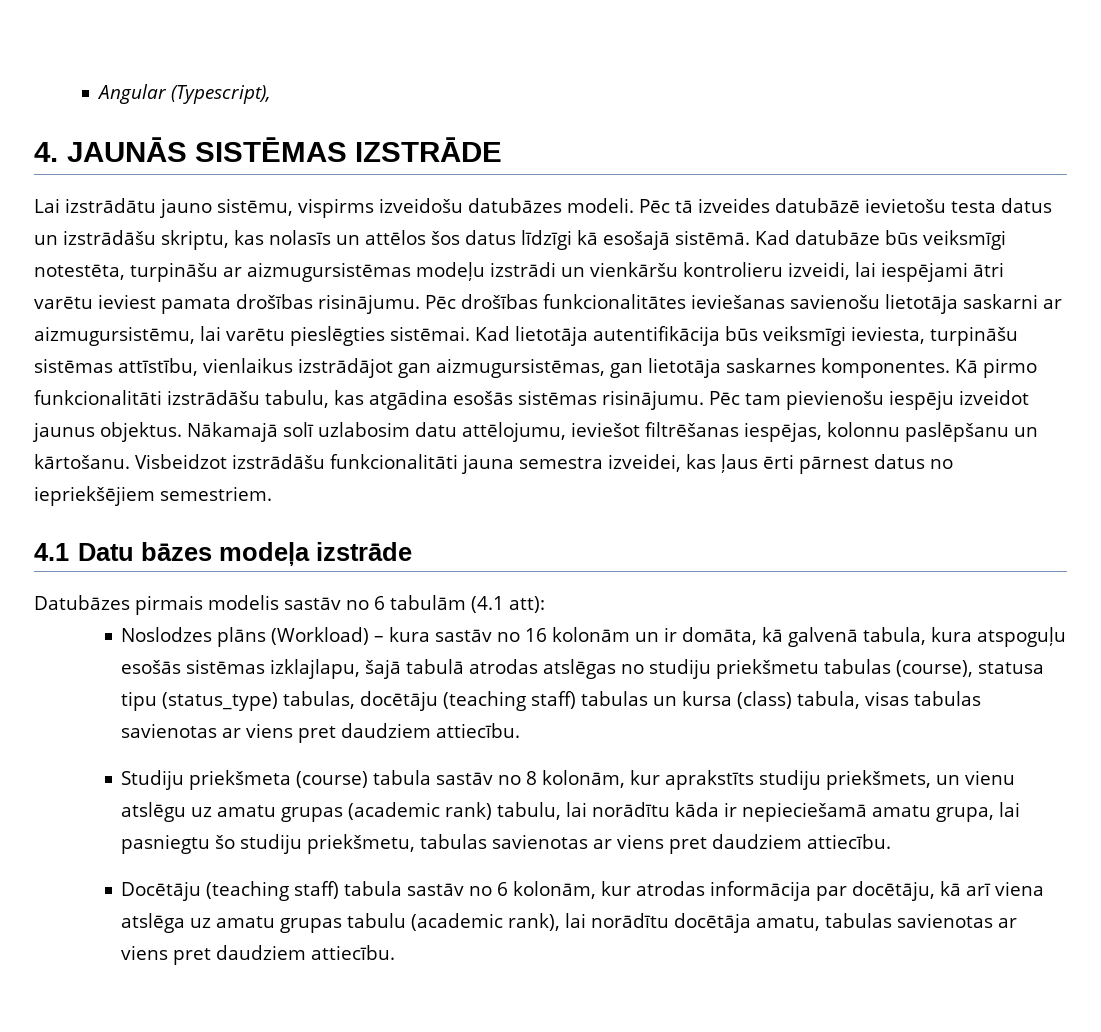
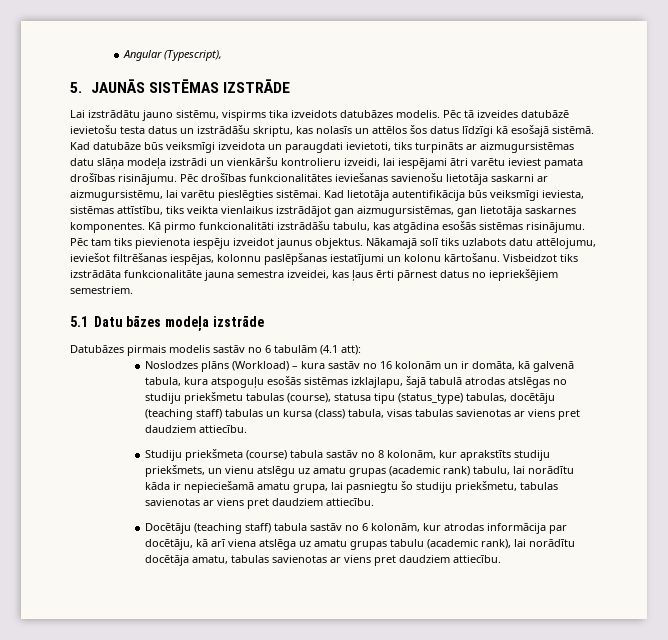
- 4. JAUNĀS SISTĒMAS IZSTRĀDE
+ 5. JAUNĀS SISTĒMAS IZSTRĀDE
- Lai izstrādātu jauno sistēmu, vispirms izveidošu datubāzes modeli.
+ Lai izstrādātu jauno sistēmu, vispirms tika izveidots datubāzes modelis.
- Kad datubāze būs veiksmīgi notestēta, turpināšu ar aizmugursistēmas modeļu izstrādi un vienkāršu kontrolieru izveidi, lai iespējami ātri varētu ieviest pamata drošības risinājumu.
+ Kad datubāze būs veiksmīgi izveidota un paraugdati ievietoti, tiks turpināts ar aizmugursistēmas datu slāņa modeļa izstrādi un vienkāršu kontrolieru izveidi, lai iespējami ātri varētu ieviest pamata drošības risinājumu.
- Kad lietotāja autentifikācija būs veiksmīgi ieviesta, turpināšu sistēmas attīstību, vienlaikus izstrādājot gan aizmugursistēmas, gan lietotāja saskarnes komponentes.
+ Kad lietotāja autentifikācija būs veiksmīgi ieviesta, sistēmas attīstību, tiks veikta vienlaikus izstrādājot gan aizmugursistēmas, gan lietotāja saskarnes komponentes.
- Pēc tam pievienošu iespēju izveidot jaunus objektus.
+ Pēc tam tiks pievienota iespēju izveidot jaunus objektus.
- Nākamajā solī uzlabosim datu attēlojumu, ieviešot filtrēšanas iespējas, kolonnu paslēpšanu un kārtošanu. Visbeidzot izstrādāšu funkcionalitāti jauna semestra izveidei, kas ļaus ērti pārnest datus no iepriekšējiem semestriem.
+ Nākamajā solī tiks uzlabots datu attēlojumu, ieviešot filtrēšanas iespējas, kolonnu paslēpšanas iestatījumi un kolonu kārtošanu. Visbeidzot tiks izstrādāta funkcionalitāte jauna semestra izveidei, kas ļaus ērti pārnest datus no iepriekšējiem semestriem.
- 4.1 Datu bāzes modeļa izstrāde
+ 5.1 Datu bāzes modeļa izstrāde

